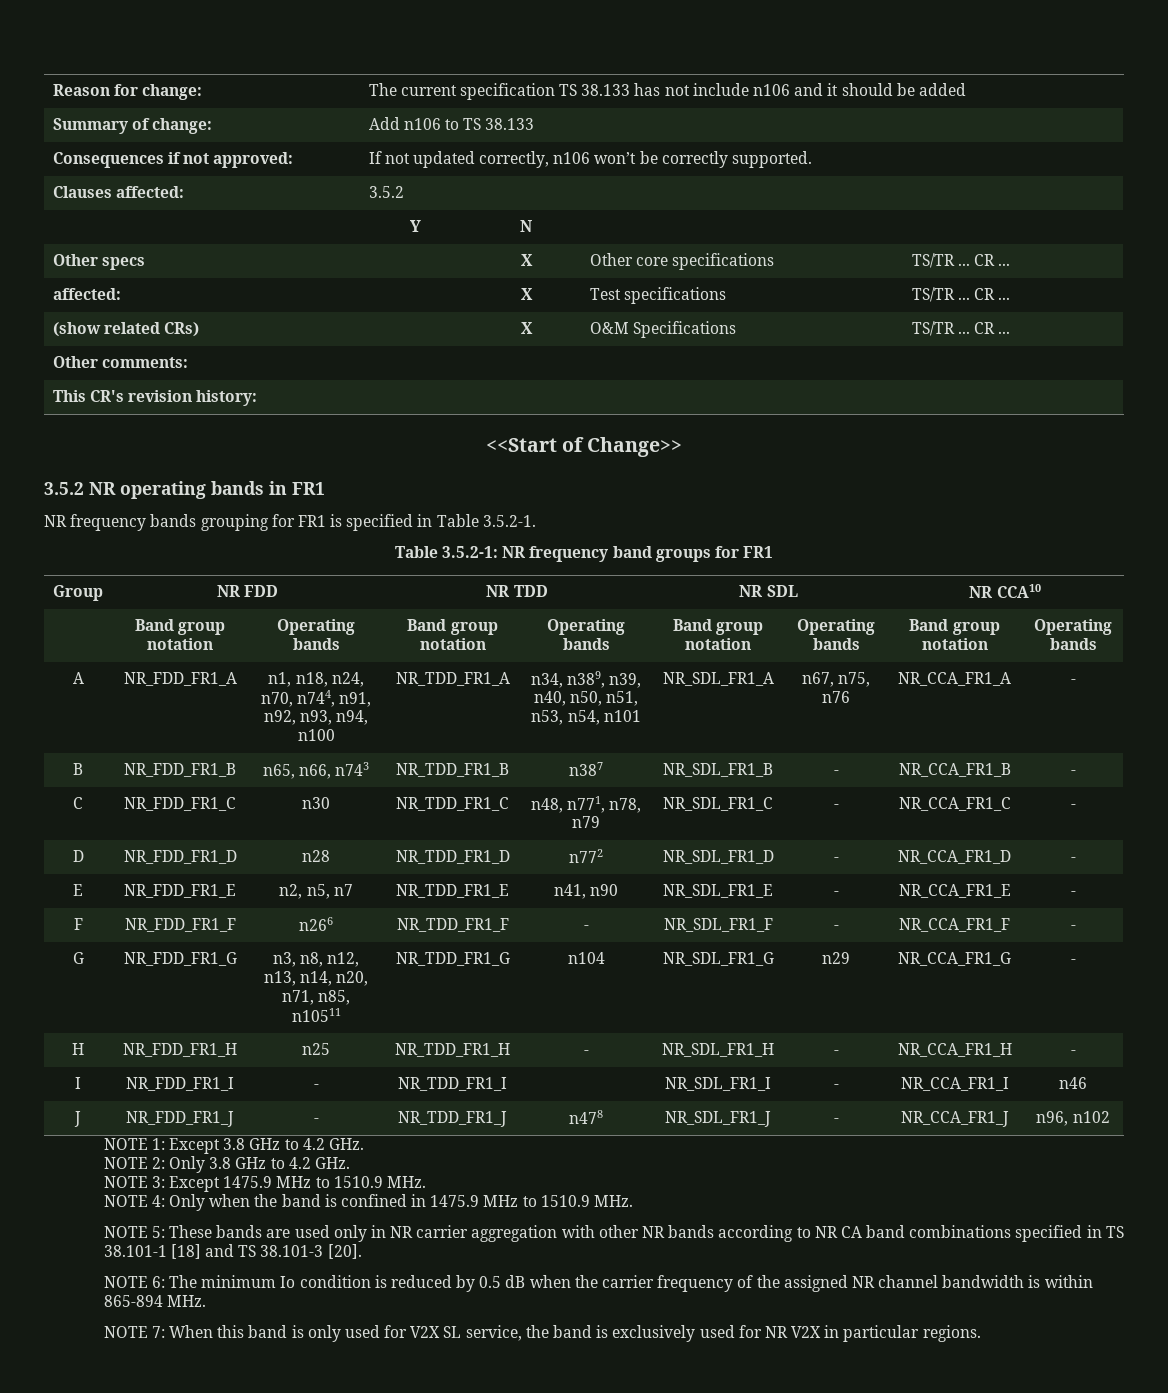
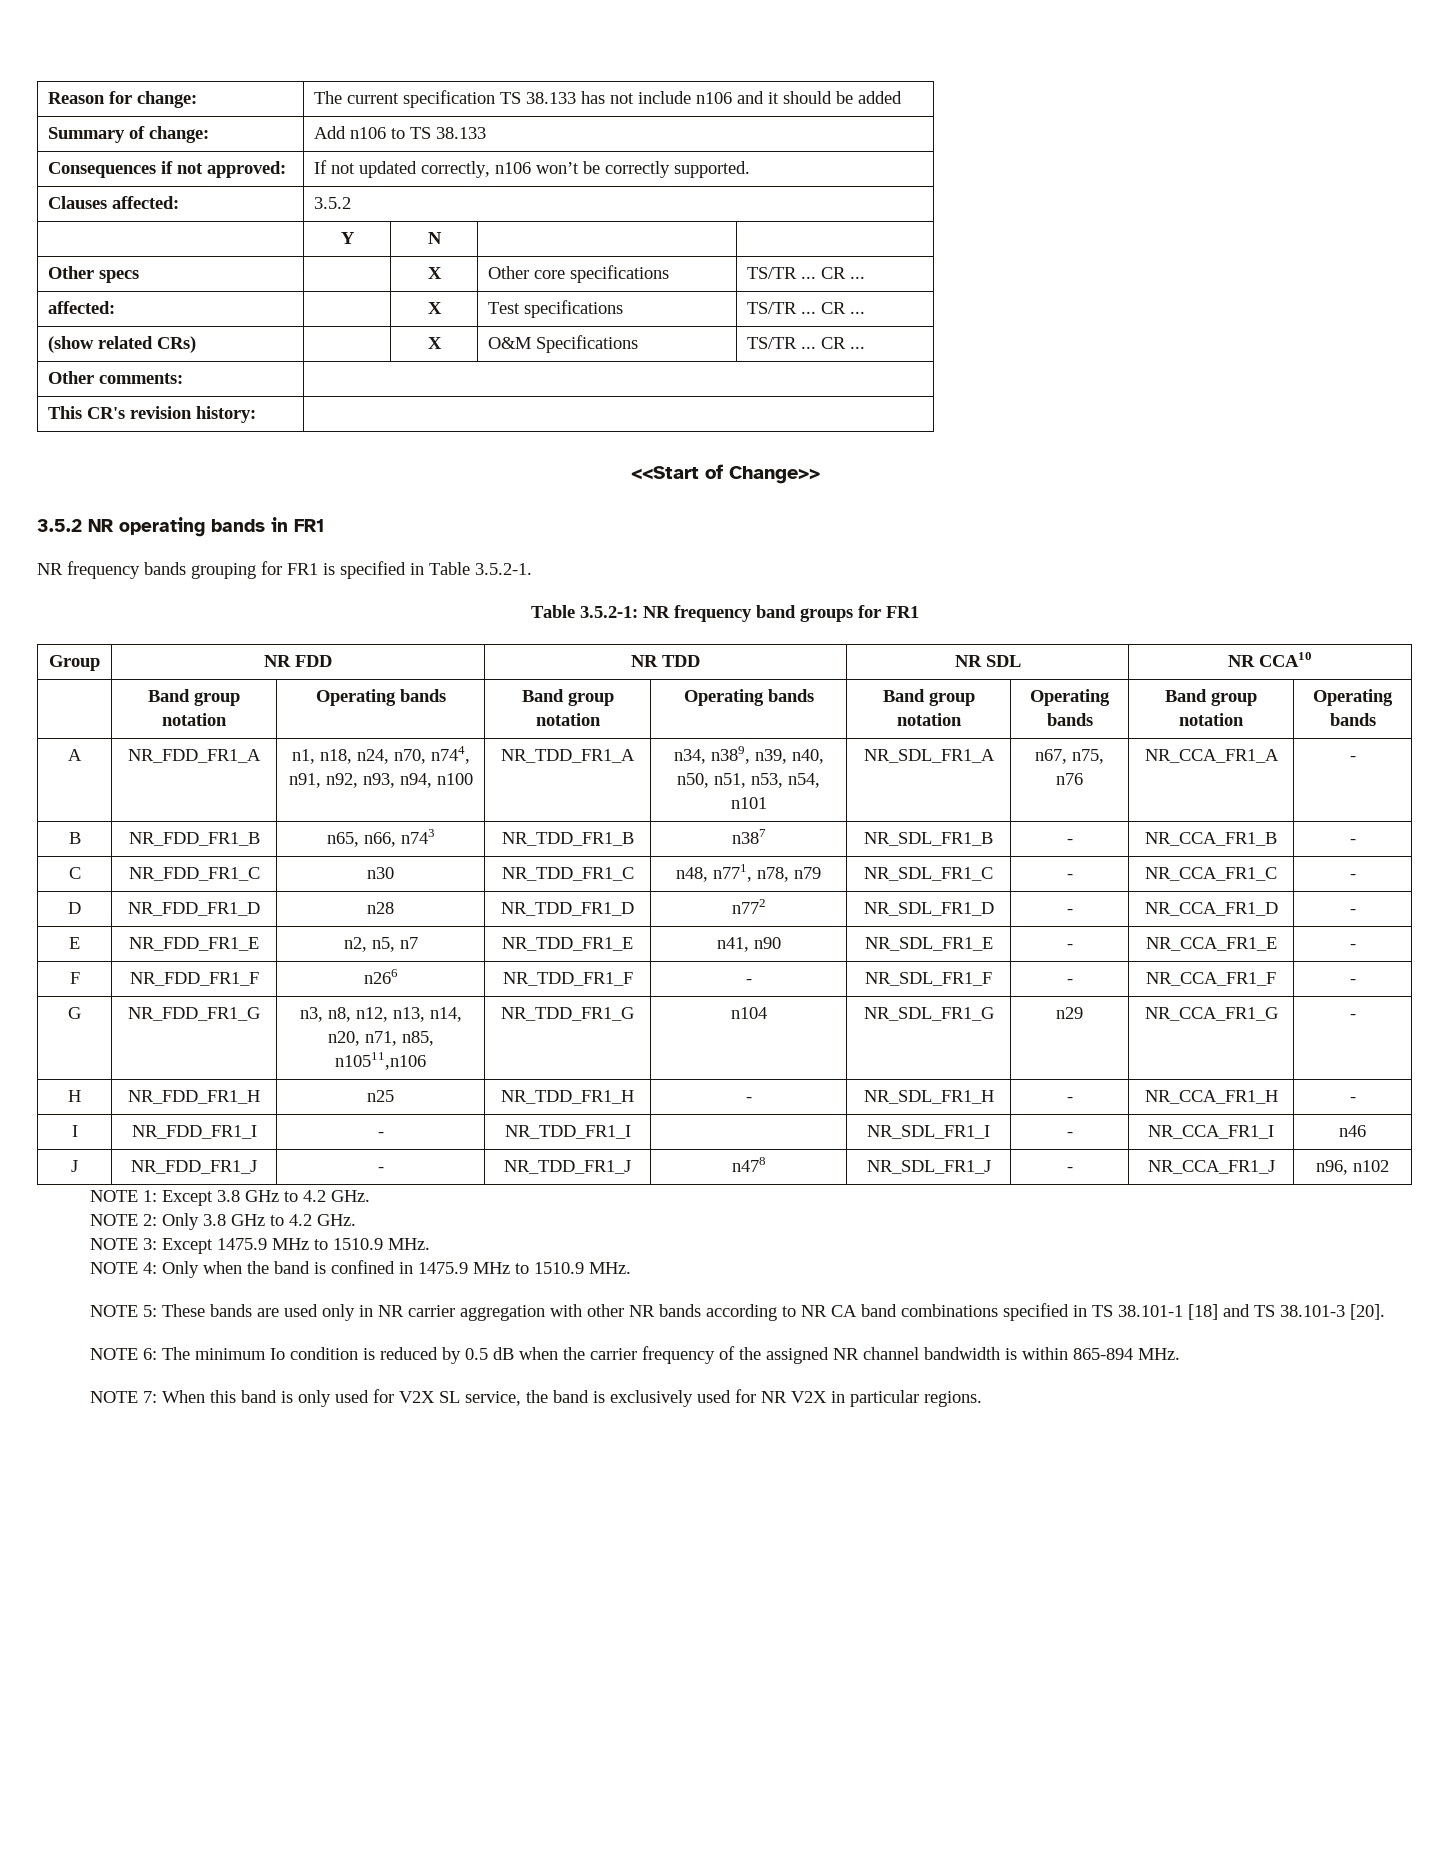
- G | NR_FDD_FR1_G | n3, n8, n12, n13, n14, n20, n71, n85, n10511 | NR_TDD_FR1_G | n104 | NR_SDL_FR1_G | n29 | NR_CCA_FR1_G | -
+ G | NR_FDD_FR1_G | n3, n8, n12, n13, n14, n20, n71, n85, n10511,n106 | NR_TDD_FR1_G | n104 | NR_SDL_FR1_G | n29 | NR_CCA_FR1_G | -

